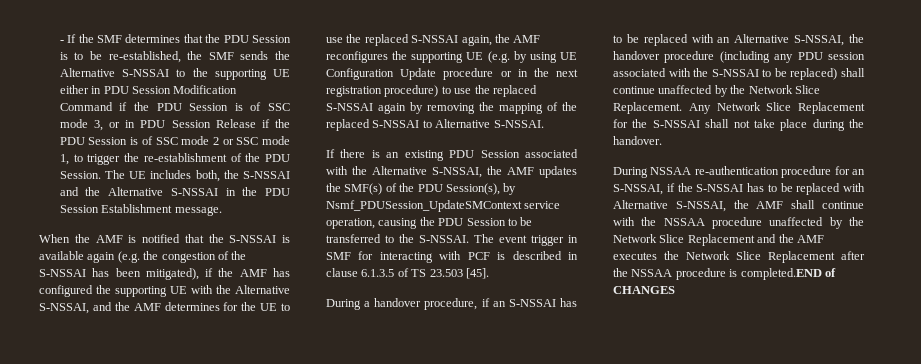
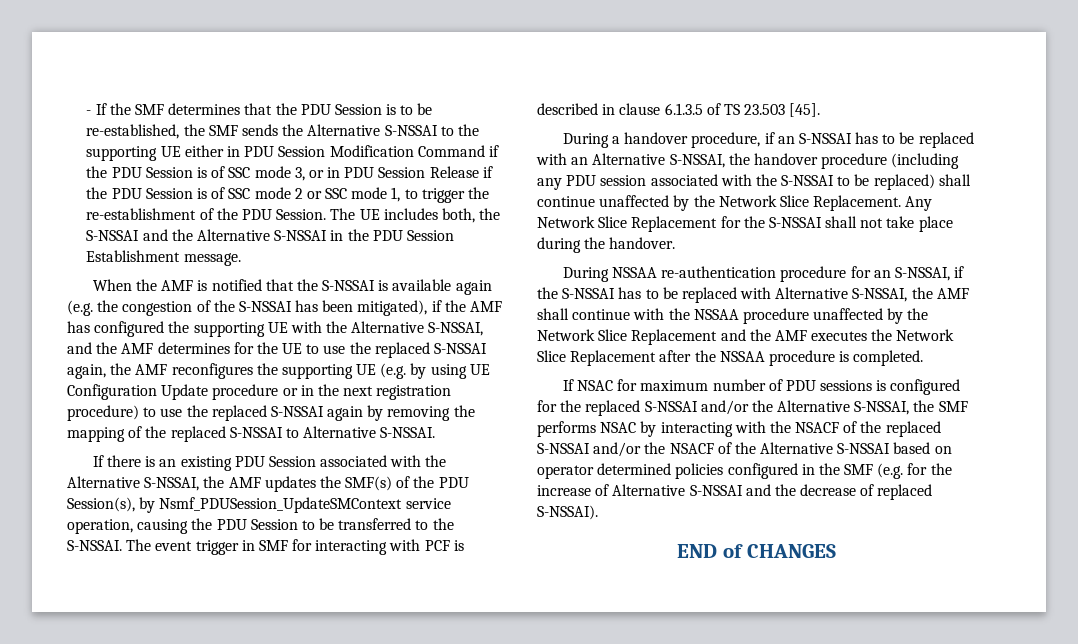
- During NSSAA re-authentication procedure for an S-NSSAI, if the S-NSSAI has to be replaced with Alternative S-NSSAI, the AMF shall continue with the NSSAA procedure unaffected by the Network Slice Replacement and the AMF executes the Network Slice Replacement after the NSSAA procedure is completed.END of CHANGES
+ During NSSAA re-authentication procedure for an S-NSSAI, if the S-NSSAI has to be replaced with Alternative S-NSSAI, the AMF shall continue with the NSSAA procedure unaffected by the Network Slice Replacement and the AMF executes the Network Slice Replacement after the NSSAA procedure is completed.
+ If NSAC for maximum number of PDU sessions is configured for the replaced S-NSSAI and/or the Alternative S-NSSAI, the SMF performs NSAC by interacting with the NSACF of the replaced S-NSSAI and/or the NSACF of the Alternative S-NSSAI based on operator determined policies configured in the SMF (e.g. for the increase of Alternative S-NSSAI and the decrease of replaced S-NSSAI).
+ END of CHANGES

